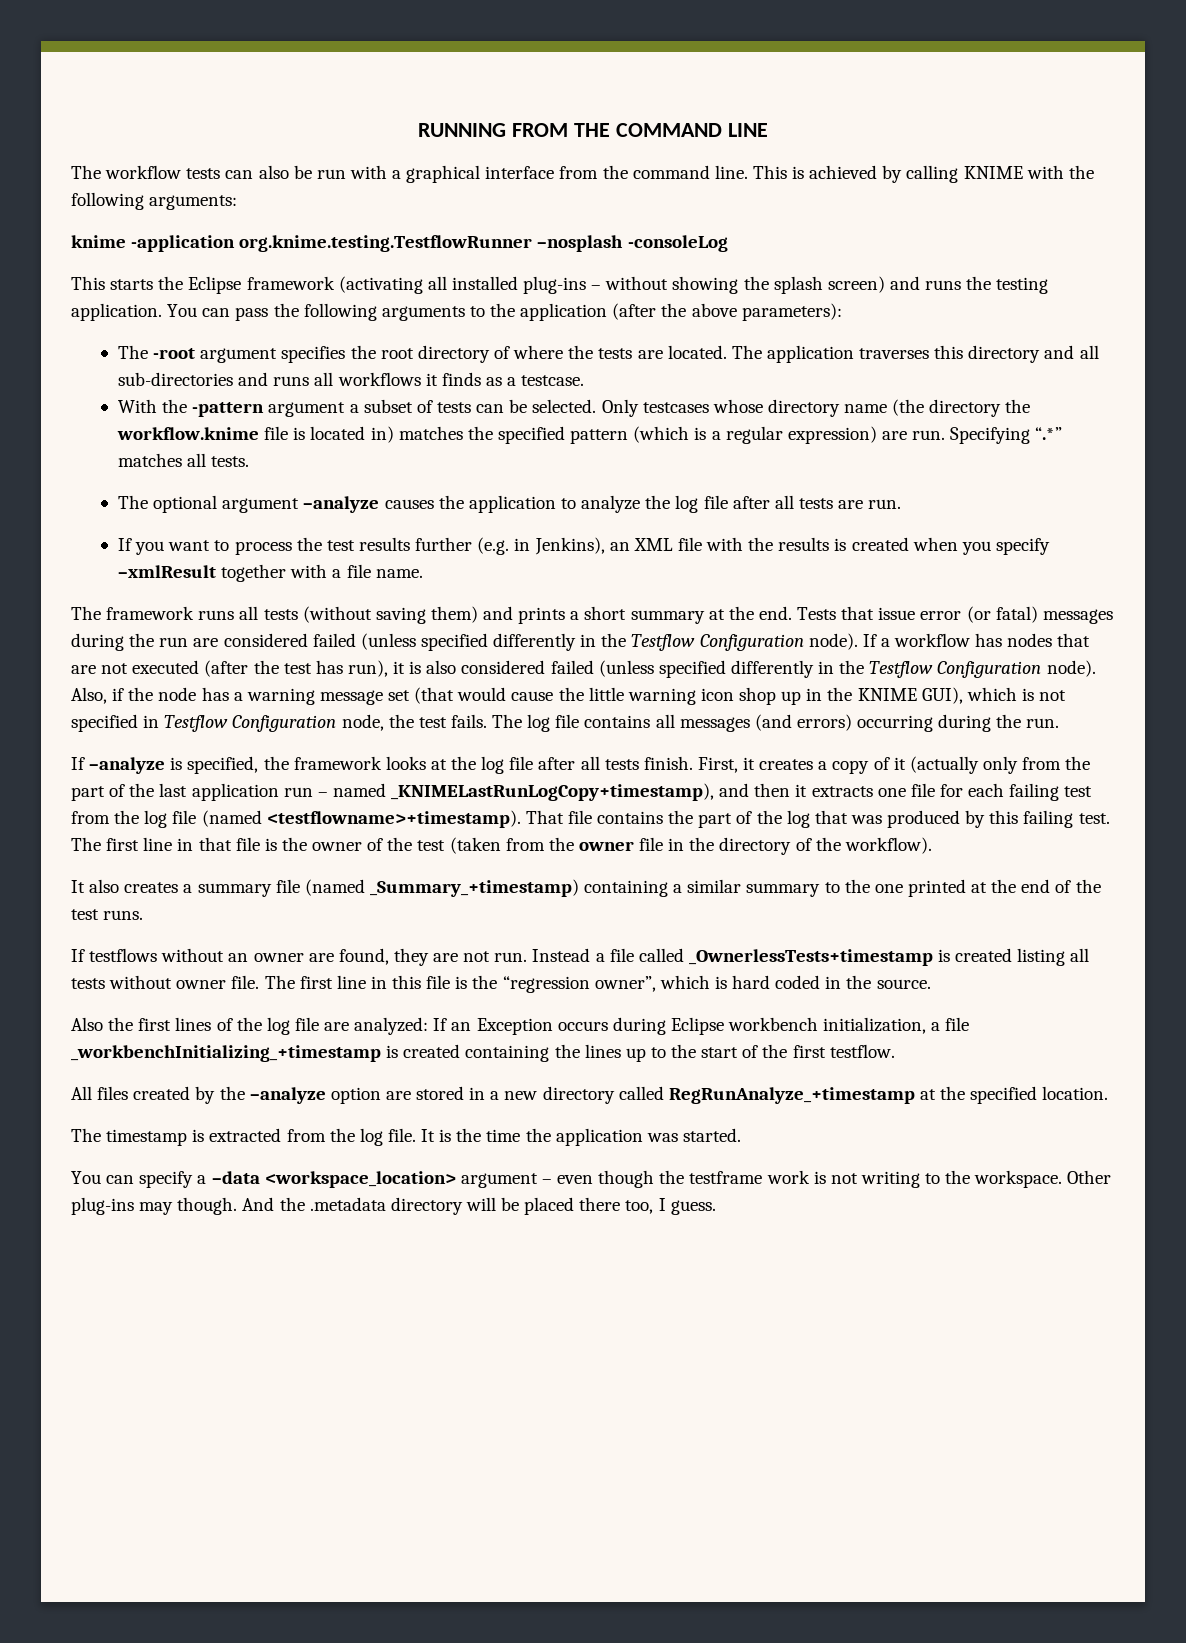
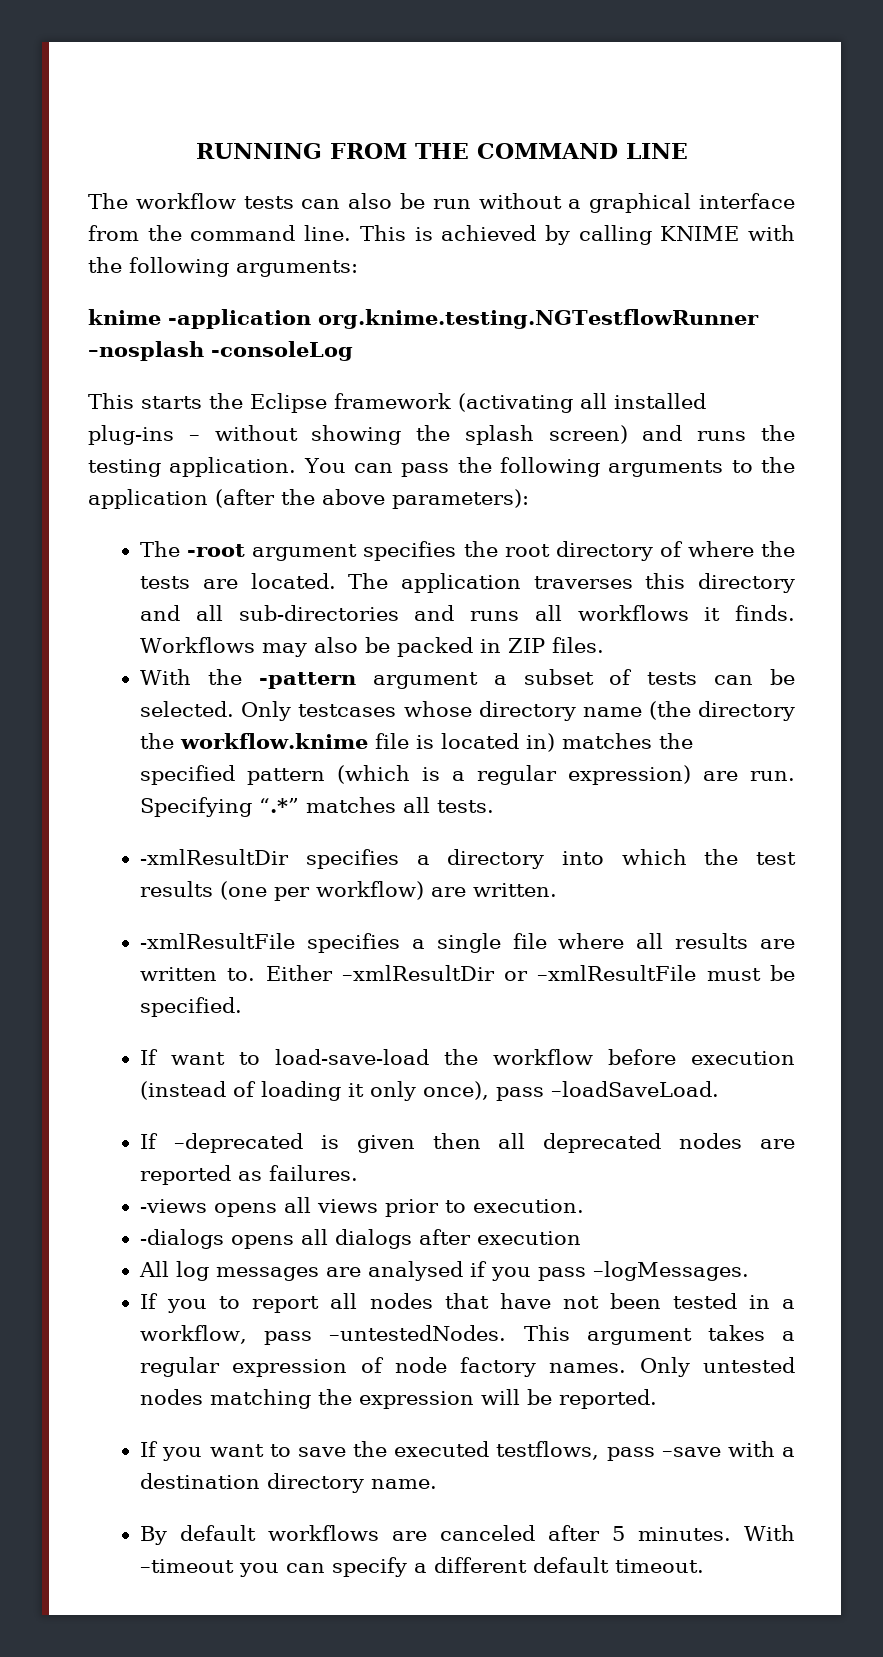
- The workflow tests can also be run with a graphical interface from the command line.
+ The workflow tests can also be run without a graphical interface from the command line.
- knime -application org.knime.testing.TestflowRunner –nosplash -consoleLog
+ knime -application org.knime.testing.NGTestflowRunner –nosplash -consoleLog
- The application traverses this directory and all sub-directories and runs all workflows it finds as a testcase.
+ The application traverses this directory and all sub-directories and runs all workflows it finds. Workflows may also be packed in ZIP files.
- The optional argument –analyze causes the application to analyze the log file after all tests are run.
- If you want to process the test results further (e.g. in Jenkins), an XML file with the results is created when you specify –xmlResult together with a file name.
- The framework runs all tests (without saving them) and prints a short summary at the end. Tests that issue error (or fatal) messages during the run are considered failed (unless specified differently in the Testflow Configuration node). If a workflow has nodes that are not executed (after the test has run), it is also considered failed (unless specified differently in the Testflow Configuration node). Also, if the node has a warning message set (that would cause the little warning icon shop up in the KNIME GUI), which is not specified in Testflow Configuration node, the test fails. The log file contains all messages (and errors) occurring during the run.
- If –analyze is specified, the framework looks at the log file after all tests finish. First, it creates a copy of it (actually only from the part of the last application run – named _KNIMELastRunLogCopy+timestamp), and then it extracts one file for each failing test from the log file (named <testflowname>+timestamp). That file contains the part of the log that was produced by this failing test. The first line in that file is the owner of the test (taken from the owner file in the directory of the workflow).
- It also creates a summary file (named _Summary_+timestamp) containing a similar summary to the one printed at the end of the test runs.
- If testflows without an owner are found, they are not run. Instead a file called _OwnerlessTests+timestamp is created listing all tests without owner file. The first line in this file is the “regression owner”, which is hard coded in the source.
- Also the first lines of the log file are analyzed: If an Exception occurs during Eclipse workbench initialization, a file _workbenchInitializing_+timestamp is created containing the lines up to the start of the first testflow.
- All files created by the –analyze option are stored in a new directory called RegRunAnalyze_+timestamp at the specified location.
- The timestamp is extracted from the log file. It is the time the application was started.
- You can specify a –data <workspace_location> argument – even though the testframe work is not writing to the workspace. Other plug-ins may though. And the .metadata directory will be placed there too, I guess.
+ -xmlResultDir specifies a directory into which the test results (one per workflow) are written.
+ -xmlResultFile specifies a single file where all results are written to. Either –xmlResultDir or –xmlResultFile must be specified.
+ If want to load-save-load the workflow before execution (instead of loading it only once), pass –loadSaveLoad.
+ If –deprecated is given then all deprecated nodes are reported as failures.
+ -views opens all views prior to execution.
+ -dialogs opens all dialogs after execution
+ All log messages are analysed if you pass –logMessages.
+ If you to report all nodes that have not been tested in a workflow, pass –untestedNodes. This argument takes a regular expression of node factory names. Only untested nodes matching the expression will be reported.
+ If you want to save the executed testflows, pass –save with a destination directory name.
+ By default workflows are canceled after 5 minutes. With –timeout you can specify a different default timeout.

